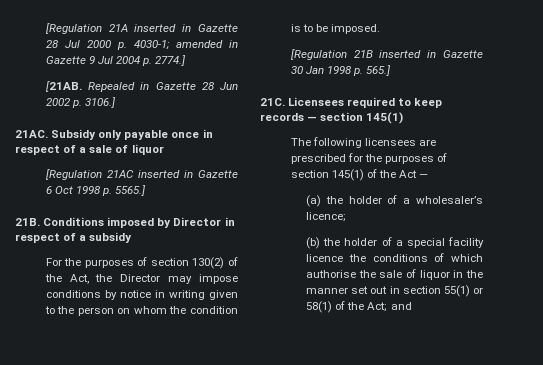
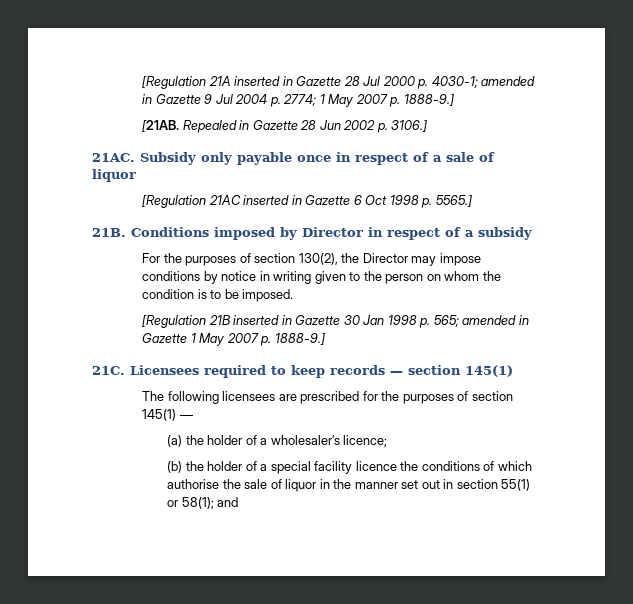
- [Regulation 21A inserted in Gazette 28 Jul 2000 p. 4030-1; amended in Gazette 9 Jul 2004 p. 2774.]
+ [Regulation 21A inserted in Gazette 28 Jul 2000 p. 4030-1; amended in Gazette 9 Jul 2004 p. 2774; 1 May 2007 p. 1888-9.]
- For the purposes of section 130(2) of the Act, the Director may impose conditions by notice in writing given to the person on whom the condition is to be imposed.
+ For the purposes of section 130(2), the Director may impose conditions by notice in writing given to the person on whom the condition is to be imposed.
- [Regulation 21B inserted in Gazette 30 Jan 1998 p. 565.]
+ [Regulation 21B inserted in Gazette 30 Jan 1998 p. 565; amended in Gazette 1 May 2007 p. 1888-9.]
- The following licensees are prescribed for the purposes of section 145(1) of the Act —
+ The following licensees are prescribed for the purposes of section 145(1) —
- (b) the holder of a special facility licence the conditions of which authorise the sale of liquor in the manner set out in section 55(1) or 58(1) of the Act; and
+ (b) the holder of a special facility licence the conditions of which authorise the sale of liquor in the manner set out in section 55(1) or 58(1); and

